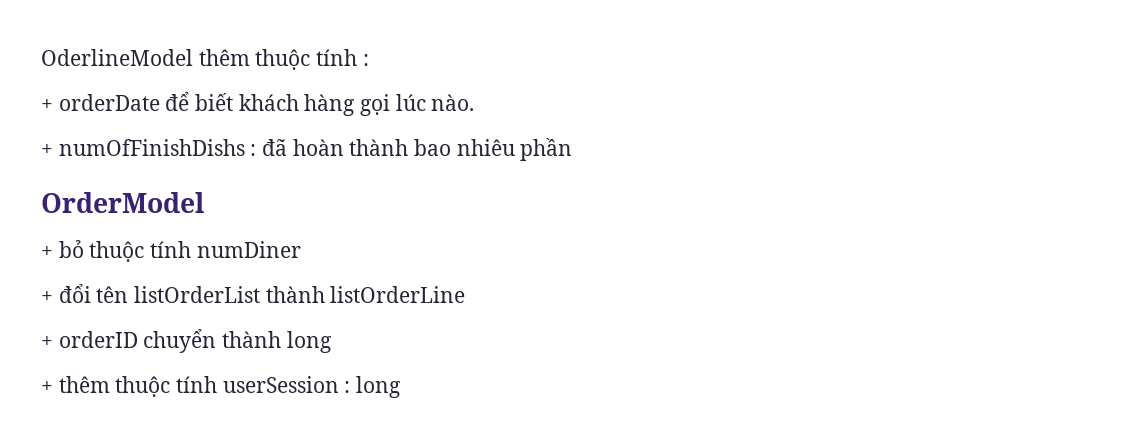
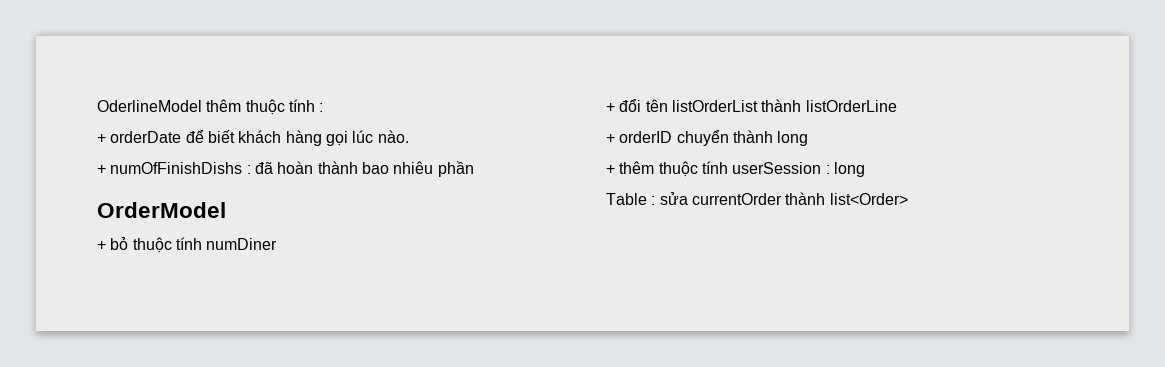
+ Table : sửa currentOrder thành list<Order>

